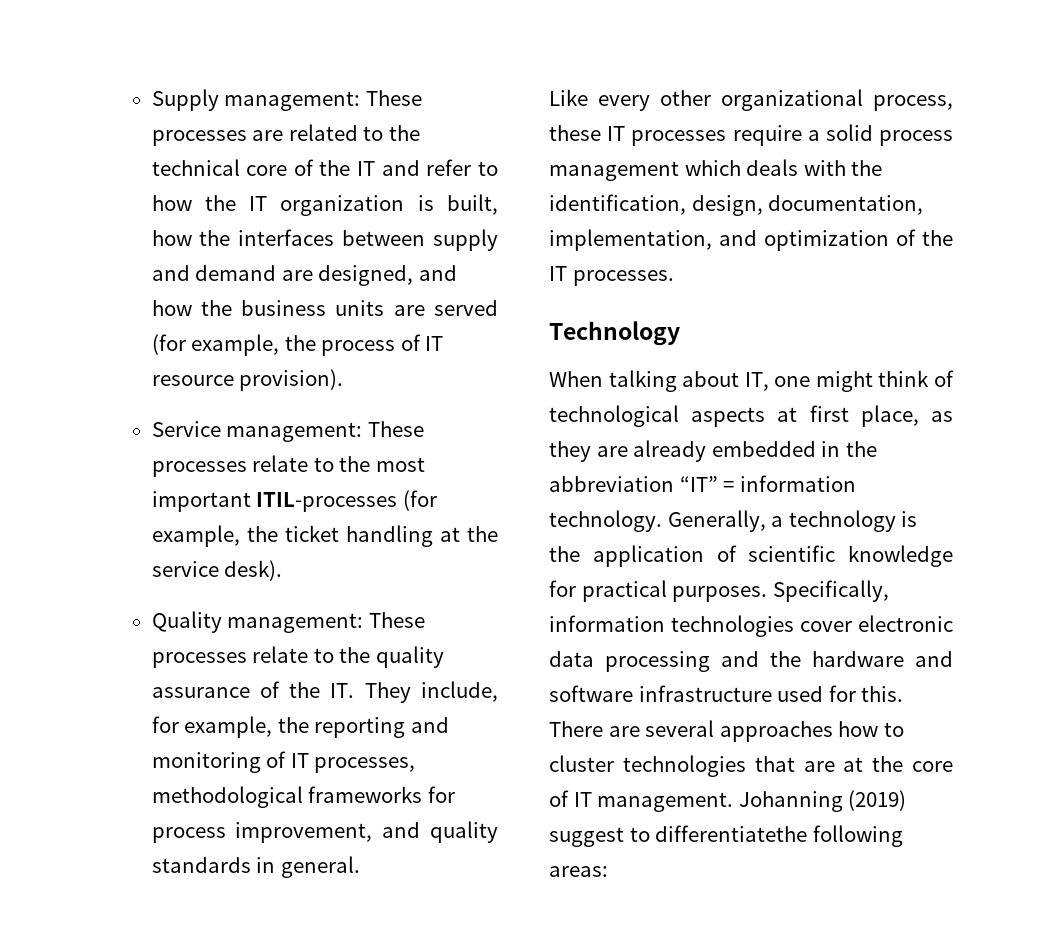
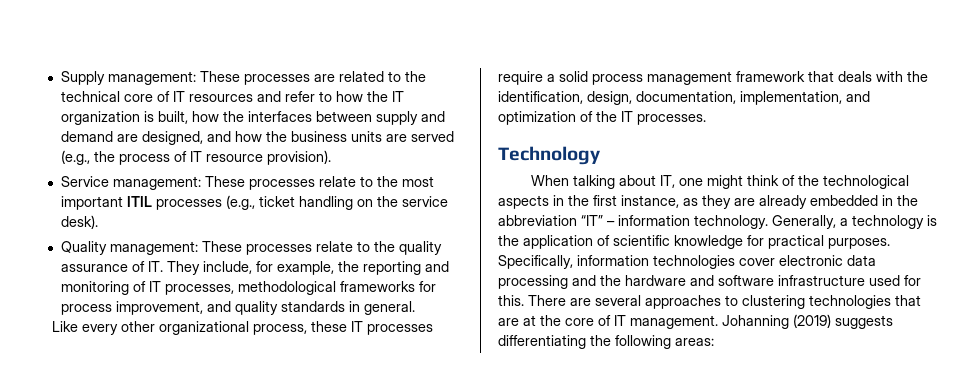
- Supply management: These processes are related to the technical core of the IT and refer to how the IT organization is built, how the interfaces between supply and demand are designed, and how the business units are served (for example, the process of IT resource provision).
+ Supply management: These processes are related to the technical core of IT resources and refer to how the IT organization is built, how the interfaces between supply and demand are designed, and how the business units are served (e.g., the process of IT resource provision).
- Service management: These processes relate to the most important ITIL-processes (for example, the ticket handling at the service desk).
+ Service management: These processes relate to the most important ITIL processes (e.g., ticket handling on the service desk).
- Quality management: These processes relate to the quality assurance of the IT. They include, for example, the reporting and monitoring of IT processes, methodological frameworks for process improvement, and quality standards in general.
+ Quality management: These processes relate to the quality assurance of IT. They include, for example, the reporting and monitoring of IT processes, methodological frameworks for process improvement, and quality standards in general.
- Like every other organizational process, these IT processes require a solid process management which deals with the identification, design, documentation, implementation, and optimization of the IT processes.
+ Like every other organizational process, these IT processes require a solid process management framework that deals with the identification, design, documentation, implementation, and optimization of the IT processes.
- When talking about IT, one might think of technological aspects at first place, as they are already embedded in the abbreviation “IT” = information technology.
+ When talking about IT, one might think of the technological aspects in the first instance, as they are already embedded in the abbreviation “IT” – information technology.
- There are several approaches how to cluster technologies that are at the core of IT management.
+ There are several approaches to clustering technologies that are at the core of IT management.
- Johanning (2019) suggest to differentiatethe following areas:
+ Johanning (2019) suggests differentiating the following areas:

